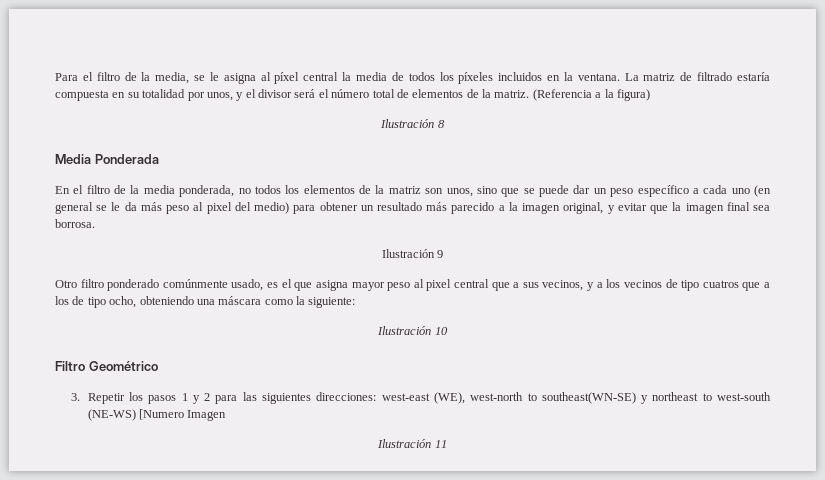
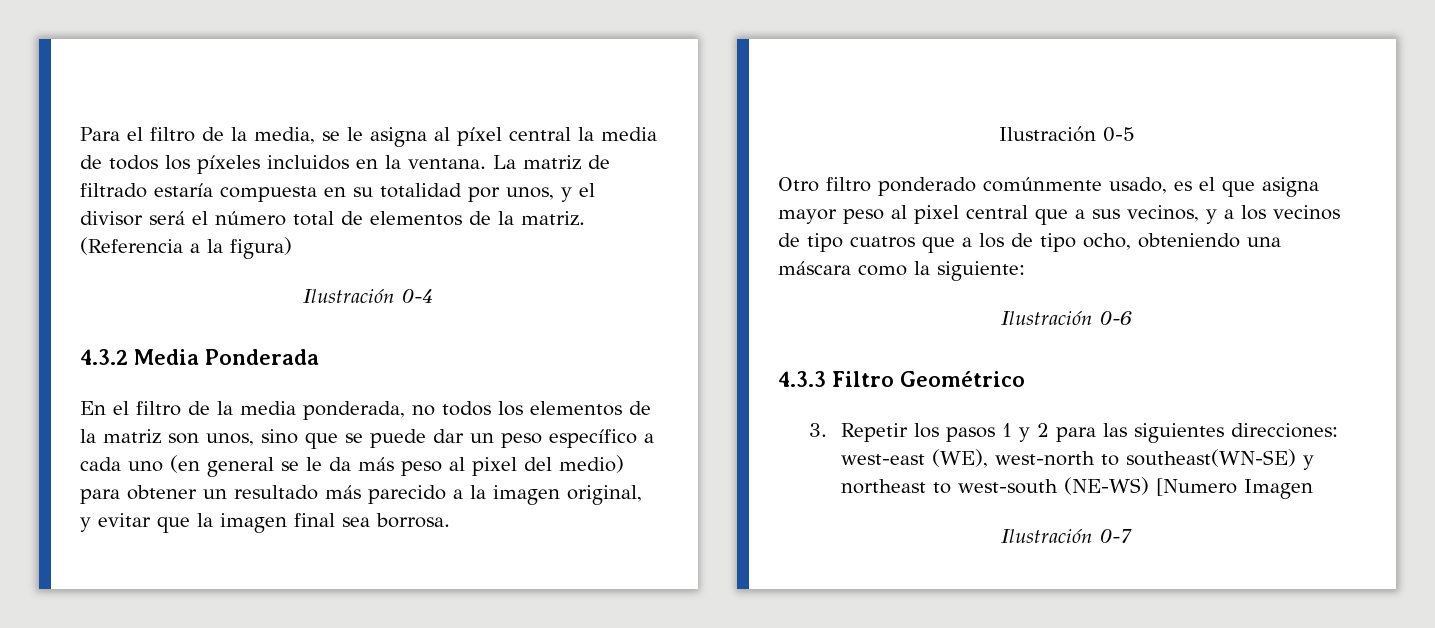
- Ilustración 8
- Media Ponderada
+ Ilustración 0-4
+ 4.3.2 Media Ponderada
- Ilustración 9
+ Ilustración 0-5
- Ilustración 10
- Filtro Geométrico
+ Ilustración 0-6
+ 4.3.3 Filtro Geométrico
- Ilustración 11
+ Ilustración 0-7

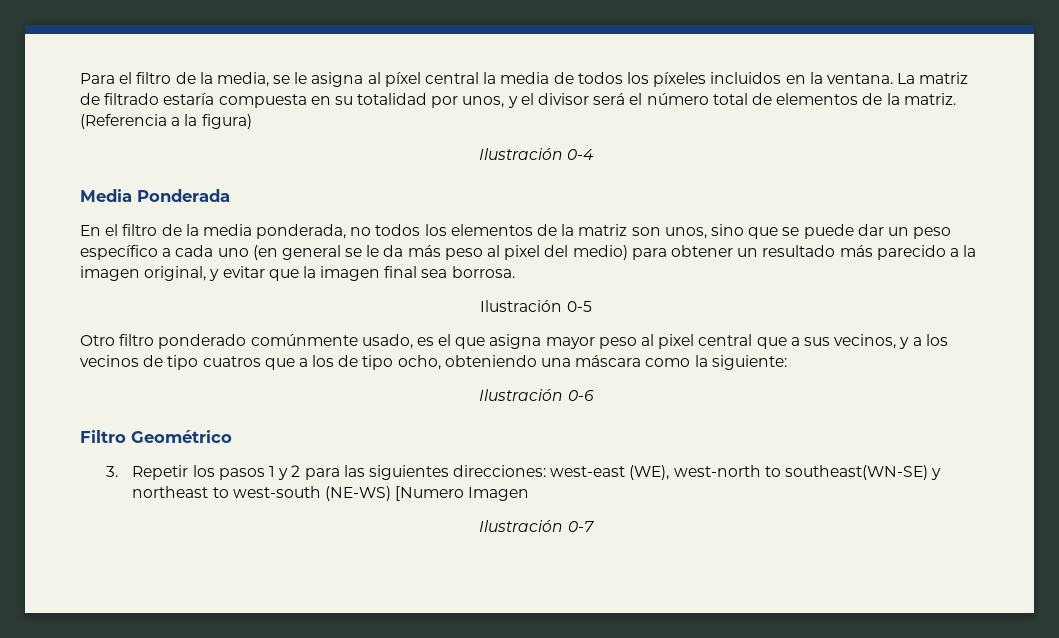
- 4.3.2 Media Ponderada
+ Media Ponderada
- 4.3.3 Filtro Geométrico
+ Filtro Geométrico

